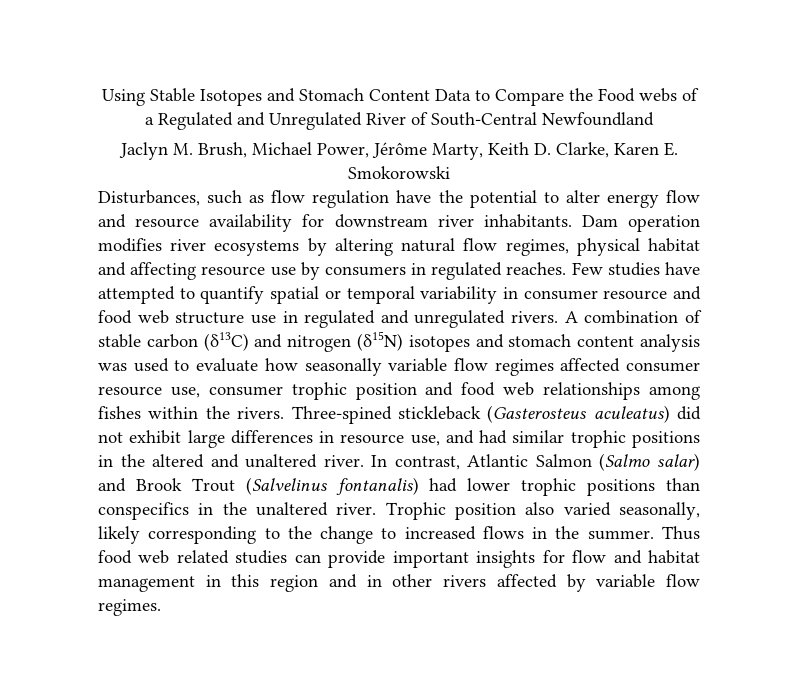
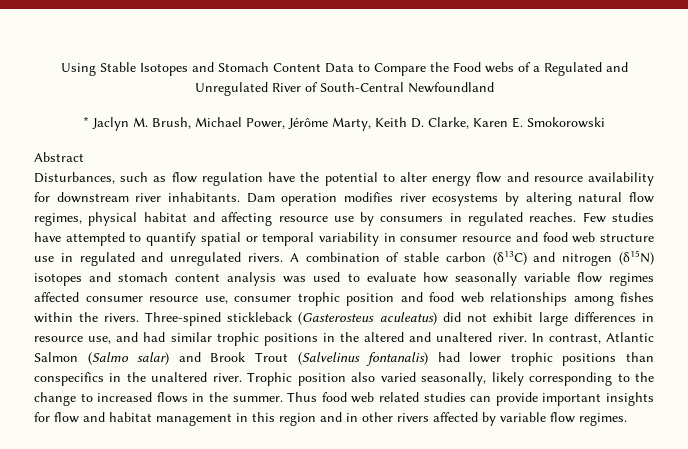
- Jaclyn M. Brush, Michael Power, Jérôme Marty, Keith D. Clarke, Karen E. Smokorowski
+ * Jaclyn M. Brush, Michael Power, Jérôme Marty, Keith D. Clarke, Karen E. Smokorowski
+ Abstract

